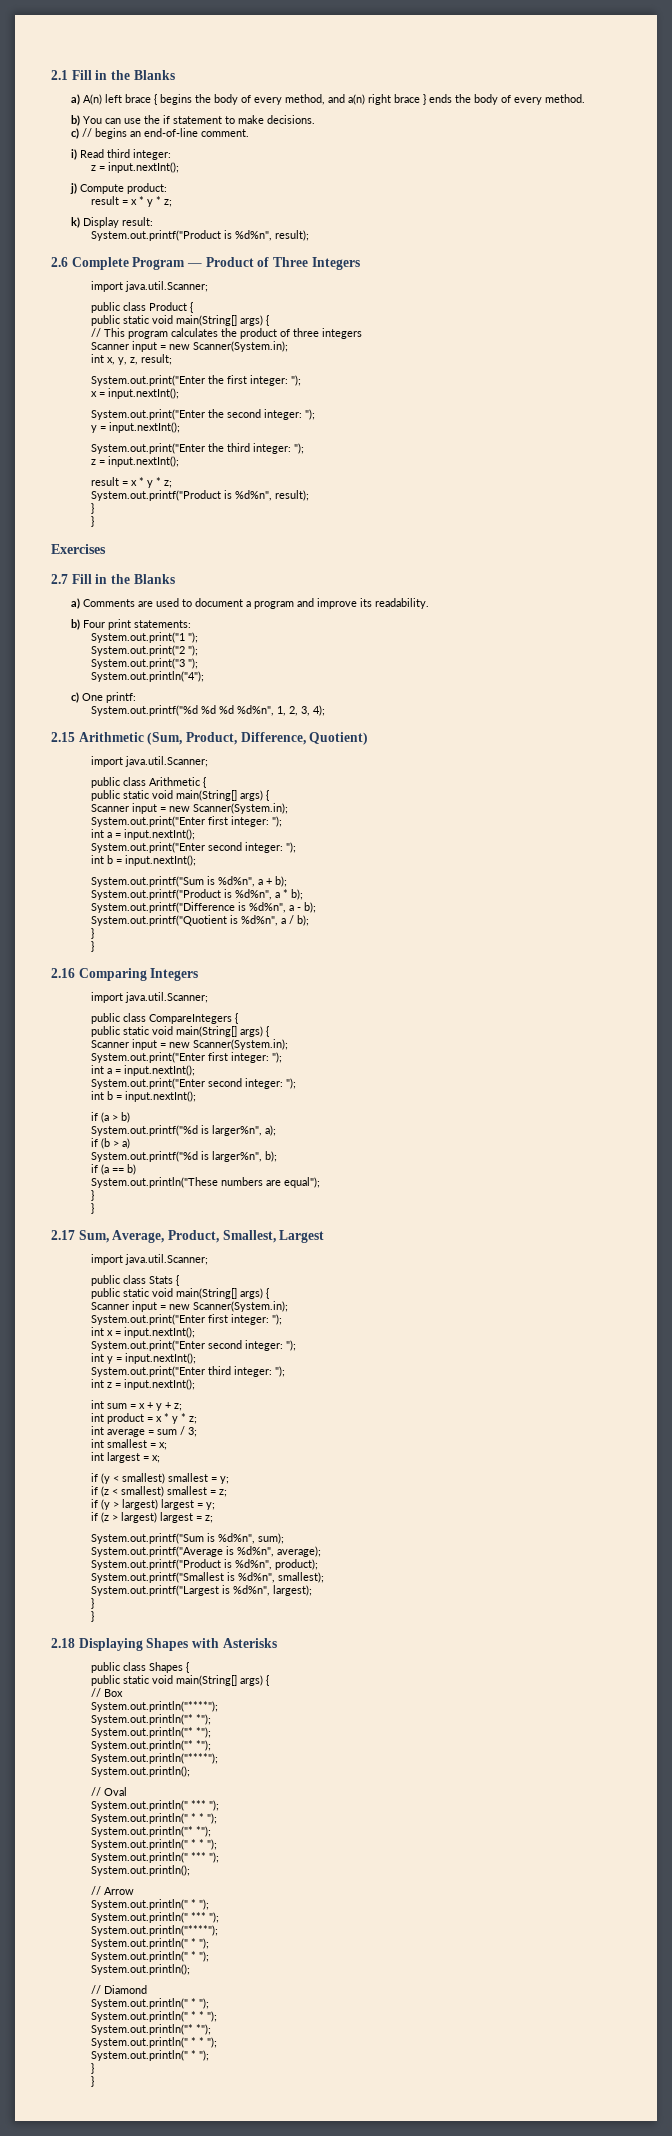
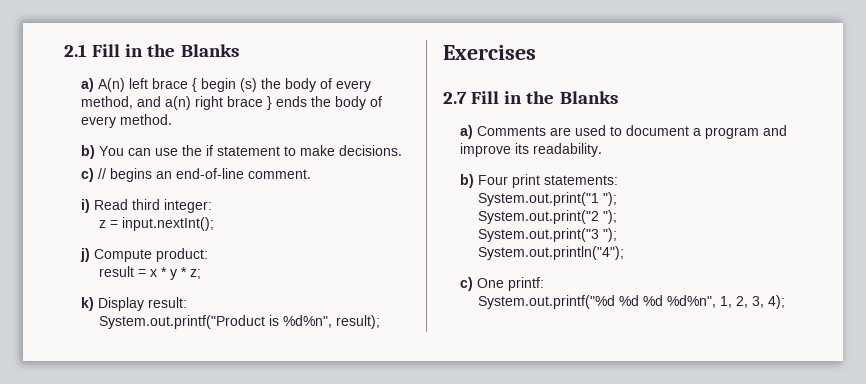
- a) A(n) left brace { begins the body of every method, and a(n) right brace } ends the body of every method.
+ a) A(n) left brace { begin (s) the body of every method, and a(n) right brace } ends the body of every method.
- 2.6 Complete Program — Product of Three Integers
- import java.util.Scanner;
- public class Product {
- public static void main(String[] args) {
- // This program calculates the product of three integers
- Scanner input = new Scanner(System.in);
- int x, y, z, result;
- System.out.print("Enter the first integer: ");
- x = input.nextInt();
- System.out.print("Enter the second integer: ");
- y = input.nextInt();
- System.out.print("Enter the third integer: ");
- z = input.nextInt();
- result = x * y * z;
- System.out.printf("Product is %d%n", result);
- }
- }
- 2.15 Arithmetic (Sum, Product, Difference, Quotient)
- import java.util.Scanner;
- public class Arithmetic {
- public static void main(String[] args) {
- Scanner input = new Scanner(System.in);
- System.out.print("Enter first integer: ");
- int a = input.nextInt();
- System.out.print("Enter second integer: ");
- int b = input.nextInt();
- System.out.printf("Sum is %d%n", a + b);
- System.out.printf("Product is %d%n", a * b);
- System.out.printf("Difference is %d%n", a - b);
- System.out.printf("Quotient is %d%n", a / b);
- }
- }
- 2.16 Comparing Integers
- import java.util.Scanner;
- public class CompareIntegers {
- public static void main(String[] args) {
- Scanner input = new Scanner(System.in);
- System.out.print("Enter first integer: ");
- int a = input.nextInt();
- System.out.print("Enter second integer: ");
- int b = input.nextInt();
- if (a > b)
- System.out.printf("%d is larger%n", a);
- if (b > a)
- System.out.printf("%d is larger%n", b);
- if (a == b)
- System.out.println("These numbers are equal");
- }
- }
- 2.17 Sum, Average, Product, Smallest, Largest
- import java.util.Scanner;
- public class Stats {
- public static void main(String[] args) {
- Scanner input = new Scanner(System.in);
- System.out.print("Enter first integer: ");
- int x = input.nextInt();
- System.out.print("Enter second integer: ");
- int y = input.nextInt();
- System.out.print("Enter third integer: ");
- int z = input.nextInt();
- int sum = x + y + z;
- int product = x * y * z;
- int average = sum / 3;
- int smallest = x;
- int largest = x;
- if (y < smallest) smallest = y;
- if (z < smallest) smallest = z;
- if (y > largest) largest = y;
- if (z > largest) largest = z;
- System.out.printf("Sum is %d%n", sum);
- System.out.printf("Average is %d%n", average);
- System.out.printf("Product is %d%n", product);
- System.out.printf("Smallest is %d%n", smallest);
- System.out.printf("Largest is %d%n", largest);
- }
- }
- 2.18 Displaying Shapes with Asterisks
- public class Shapes {
- public static void main(String[] args) {
- // Box
- System.out.println("****");
- System.out.println("* *");
- System.out.println("* *");
- System.out.println("* *");
- System.out.println("****");
- System.out.println();
- // Oval
- System.out.println(" *** ");
- System.out.println(" * * ");
- System.out.println("* *");
- System.out.println(" * * ");
- System.out.println(" *** ");
- System.out.println();
- // Arrow
- System.out.println(" * ");
- System.out.println(" *** ");
- System.out.println("****");
- System.out.println(" * ");
- System.out.println(" * ");
- System.out.println();
- // Diamond
- System.out.println(" * ");
- System.out.println(" * * ");
- System.out.println("* *");
- System.out.println(" * * ");
- System.out.println(" * ");
- }
- }

